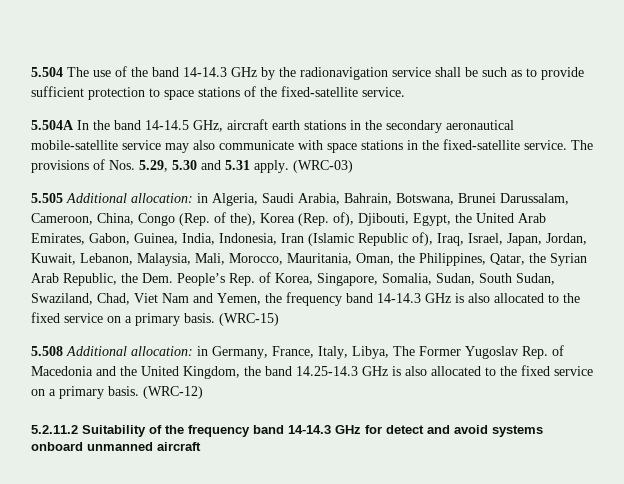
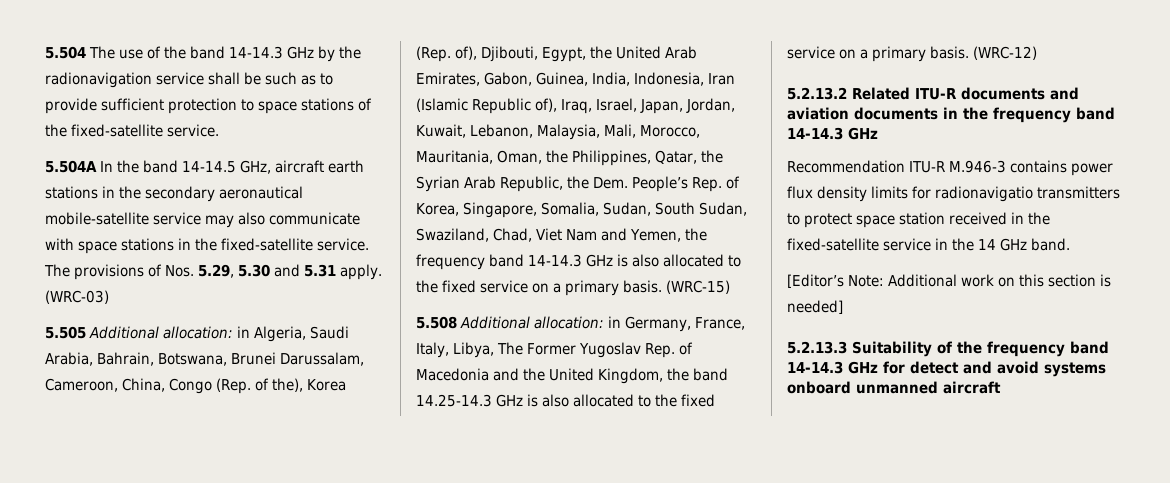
- 5.2.11.2 Suitability of the frequency band 14-14.3 GHz for detect and avoid systems onboard unmanned aircraft
+ 5.2.13.2 Related ITU-R documents and aviation documents in the frequency band 14-14.3 GHz
+ Recommendation ITU-R M.946-3 contains power flux density limits for radionavigatio transmitters to protect space station received in the fixed-satellite service in the 14 GHz band.
+ [Editor’s Note: Additional work on this section is needed]
+ 5.2.13.3 Suitability of the frequency band 14-14.3 GHz for detect and avoid systems onboard unmanned aircraft

